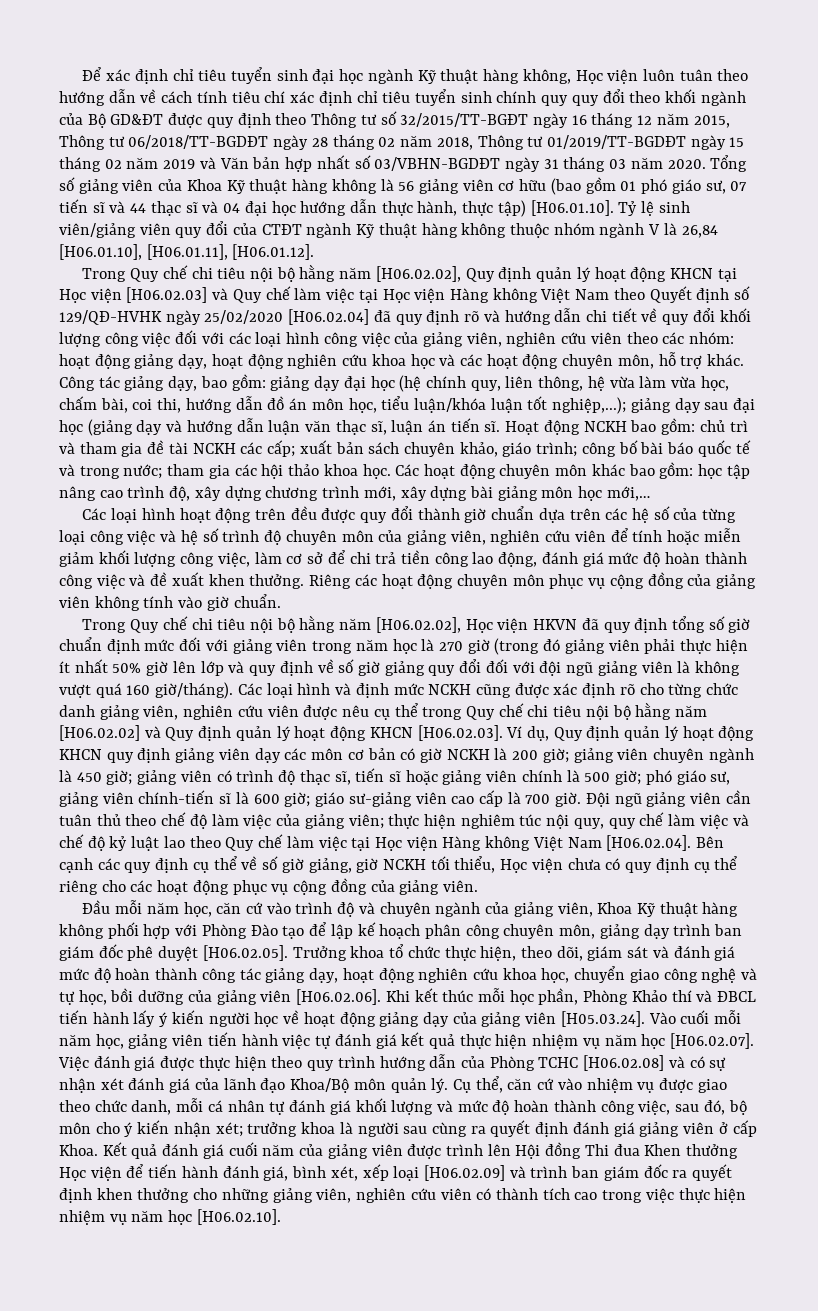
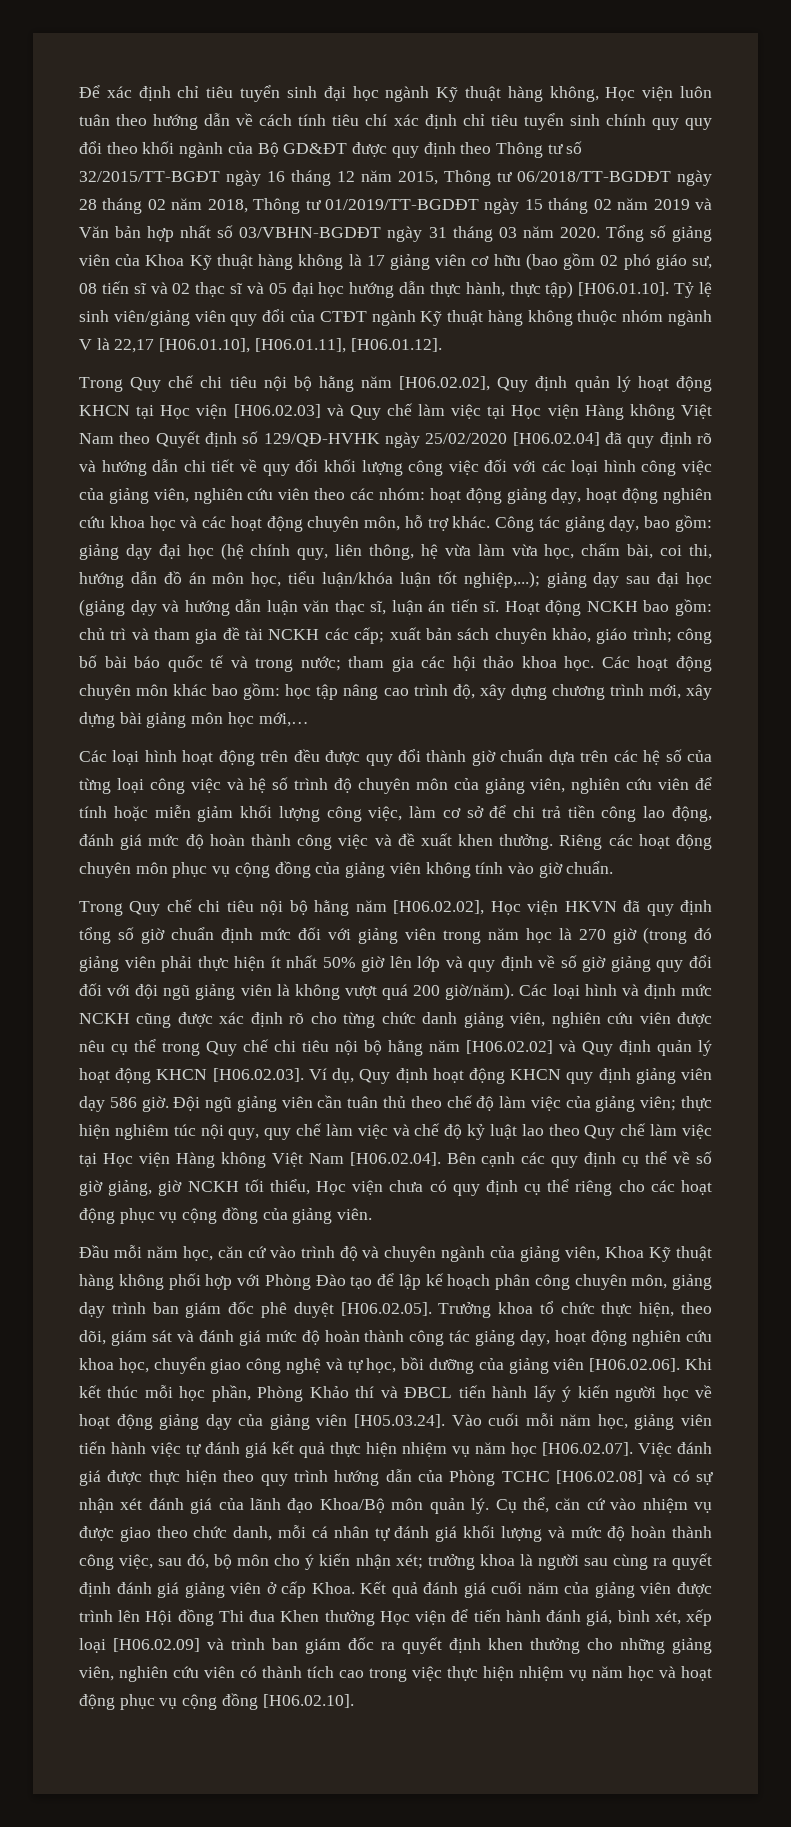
- Tổng số giảng viên của Khoa Kỹ thuật hàng không là 56 giảng viên cơ hữu (bao gồm 01 phó giáo sư, 07 tiến sĩ và 44 thạc sĩ và 04 đại học hướng dẫn thực hành, thực tập) [H06.01.10]. Tỷ lệ sinh viên/giảng viên quy đổi của CTĐT ngành Kỹ thuật hàng không thuộc nhóm ngành V là 26,84 [H06.01.10], [H06.01.11], [H06.01.12].
+ Tổng số giảng viên của Khoa Kỹ thuật hàng không là 17 giảng viên cơ hữu (bao gồm 02 phó giáo sư, 08 tiến sĩ và 02 thạc sĩ và 05 đại học hướng dẫn thực hành, thực tập) [H06.01.10]. Tỷ lệ sinh viên/giảng viên quy đổi của CTĐT ngành Kỹ thuật hàng không thuộc nhóm ngành V là 22,17 [H06.01.10], [H06.01.11], [H06.01.12].
- Trong Quy chế chi tiêu nội bộ hằng năm [H06.02.02], Học viện HKVN đã quy định tổng số giờ chuẩn định mức đối với giảng viên trong năm học là 270 giờ (trong đó giảng viên phải thực hiện ít nhất 50% giờ lên lớp và quy định về số giờ giảng quy đổi đối với đội ngũ giảng viên là không vượt quá 160 giờ/tháng).
+ Trong Quy chế chi tiêu nội bộ hằng năm [H06.02.02], Học viện HKVN đã quy định tổng số giờ chuẩn định mức đối với giảng viên trong năm học là 270 giờ (trong đó giảng viên phải thực hiện ít nhất 50% giờ lên lớp và quy định về số giờ giảng quy đổi đối với đội ngũ giảng viên là không vượt quá 200 giờ/năm).
- Các loại hình và định mức NCKH cũng được xác định rõ cho từng chức danh giảng viên, nghiên cứu viên được nêu cụ thể trong Quy chế chi tiêu nội bộ hằng năm [H06.02.02] và Quy định quản lý hoạt động KHCN [H06.02.03]. Ví dụ, Quy định quản lý hoạt động KHCN quy định giảng viên dạy các môn cơ bản có giờ NCKH là 200 giờ; giảng viên chuyên ngành là 450 giờ; giảng viên có trình độ thạc sĩ, tiến sĩ hoặc giảng viên chính là 500 giờ; phó giáo sư, giảng viên chính-tiến sĩ là 600 giờ; giáo sư-giảng viên cao cấp là 700 giờ.
+ Các loại hình và định mức NCKH cũng được xác định rõ cho từng chức danh giảng viên, nghiên cứu viên được nêu cụ thể trong Quy chế chi tiêu nội bộ hằng năm [H06.02.02] và Quy định quản lý hoạt động KHCN [H06.02.03]. Ví dụ, Quy định hoạt động KHCN quy định giảng viên dạy 586 giờ.
- Kết quả đánh giá cuối năm của giảng viên được trình lên Hội đồng Thi đua Khen thưởng Học viện để tiến hành đánh giá, bình xét, xếp loại [H06.02.09] và trình ban giám đốc ra quyết định khen thưởng cho những giảng viên, nghiên cứu viên có thành tích cao trong việc thực hiện nhiệm vụ năm học [H06.02.10].
+ Kết quả đánh giá cuối năm của giảng viên được trình lên Hội đồng Thi đua Khen thưởng Học viện để tiến hành đánh giá, bình xét, xếp loại [H06.02.09] và trình ban giám đốc ra quyết định khen thưởng cho những giảng viên, nghiên cứu viên có thành tích cao trong việc thực hiện nhiệm vụ năm học và hoạt động phục vụ cộng đồng [H06.02.10].

